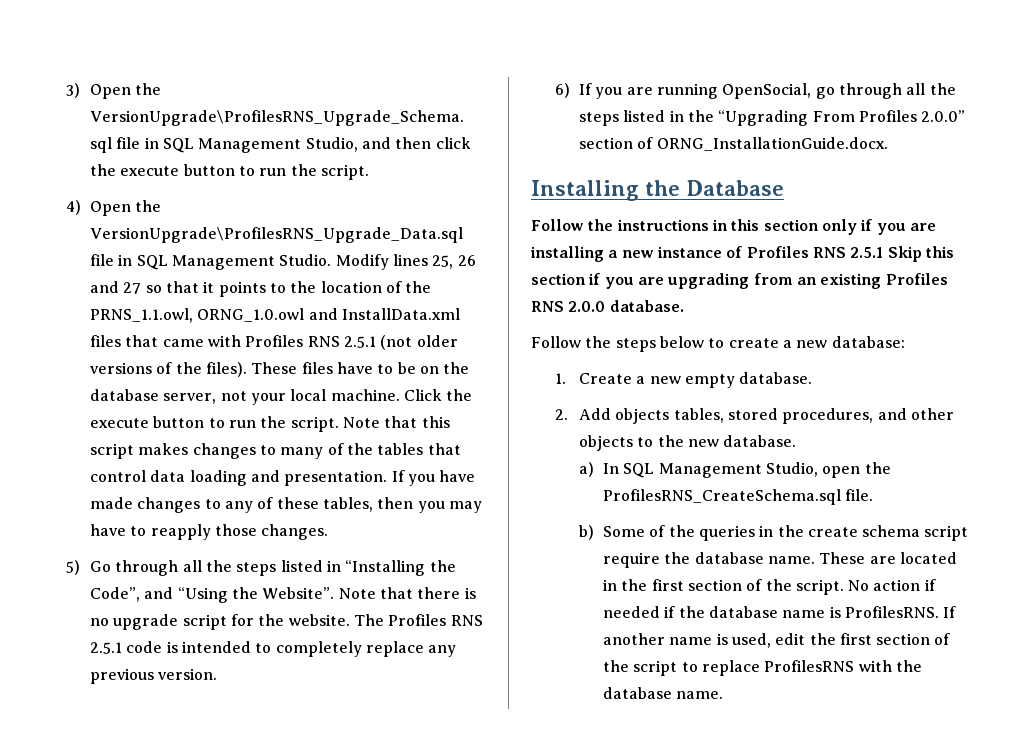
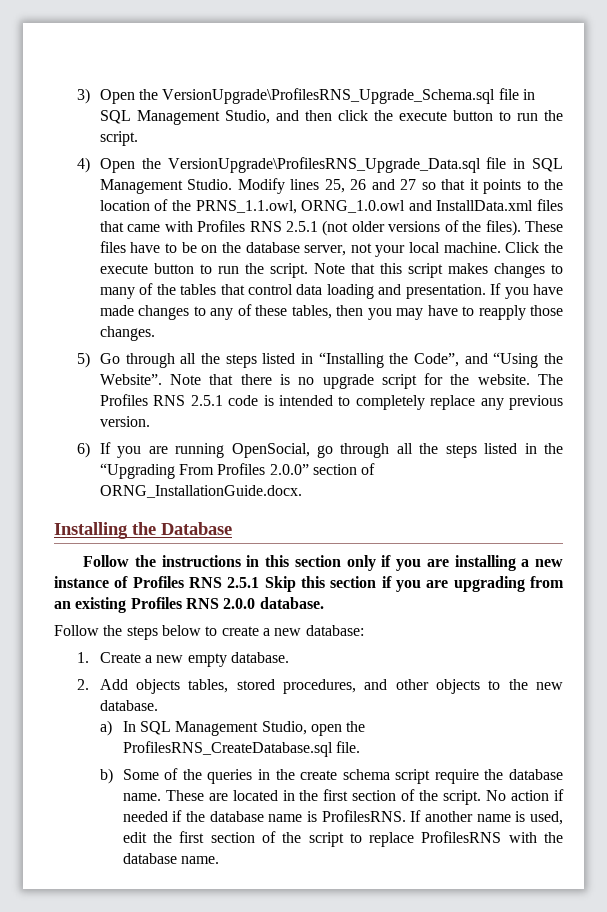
- a) In SQL Management Studio, open the ProfilesRNS_CreateSchema.sql file.
+ a) In SQL Management Studio, open the ProfilesRNS_CreateDatabase.sql file.

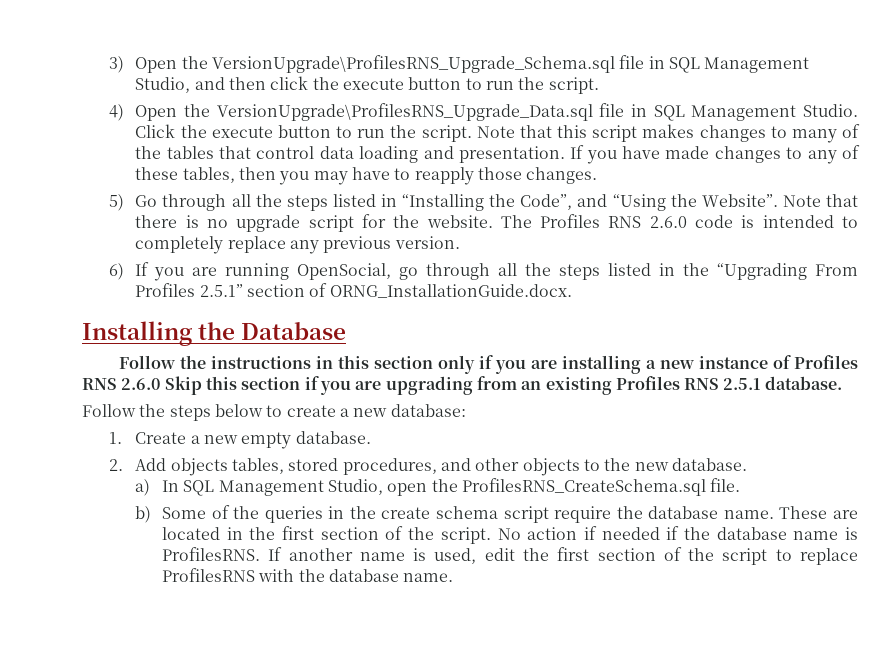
- Modify lines 25, 26 and 27 so that it points to the location of the PRNS_1.1.owl, ORNG_1.0.owl and InstallData.xml files that came with Profiles RNS 2.5.1 (not older versions of the files). These files have to be on the database server, not your local machine.
- The Profiles RNS 2.5.1 code is intended to completely replace any previous version.
+ The Profiles RNS 2.6.0 code is intended to completely replace any previous version.
- 6) If you are running OpenSocial, go through all the steps listed in the “Upgrading From Profiles 2.0.0” section of ORNG_InstallationGuide.docx.
+ 6) If you are running OpenSocial, go through all the steps listed in the “Upgrading From Profiles 2.5.1” section of ORNG_InstallationGuide.docx.
- Follow the instructions in this section only if you are installing a new instance of Profiles RNS 2.5.1 Skip this section if you are upgrading from an existing Profiles RNS 2.0.0 database.
+ Follow the instructions in this section only if you are installing a new instance of Profiles RNS 2.6.0 Skip this section if you are upgrading from an existing Profiles RNS 2.5.1 database.
- a) In SQL Management Studio, open the ProfilesRNS_CreateDatabase.sql file.
+ a) In SQL Management Studio, open the ProfilesRNS_CreateSchema.sql file.

